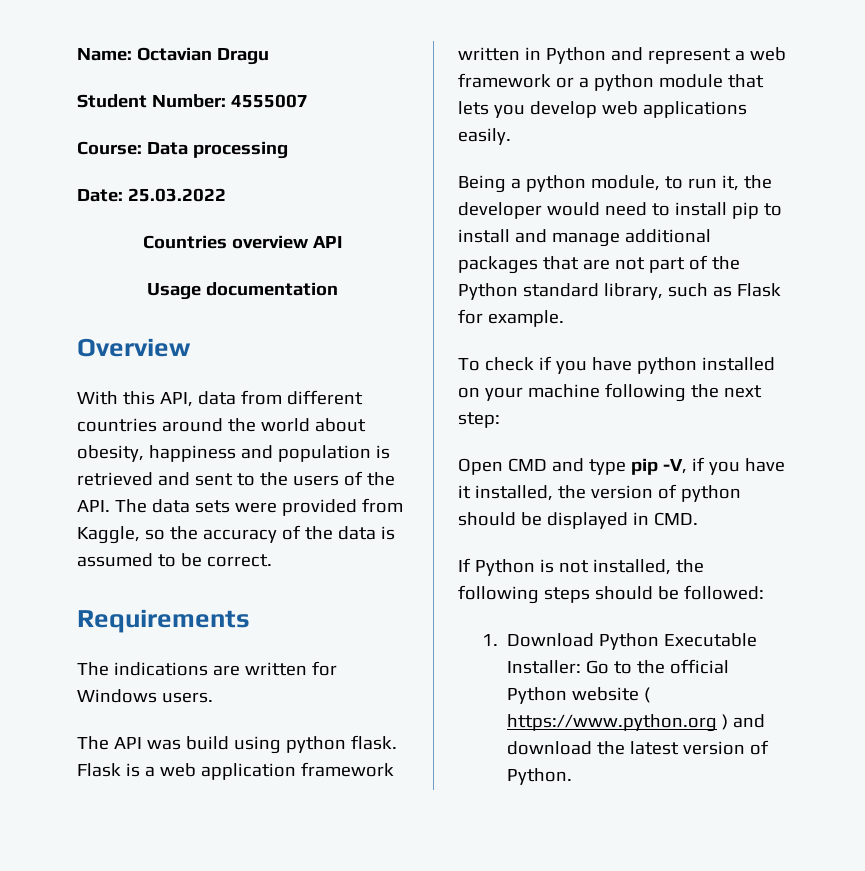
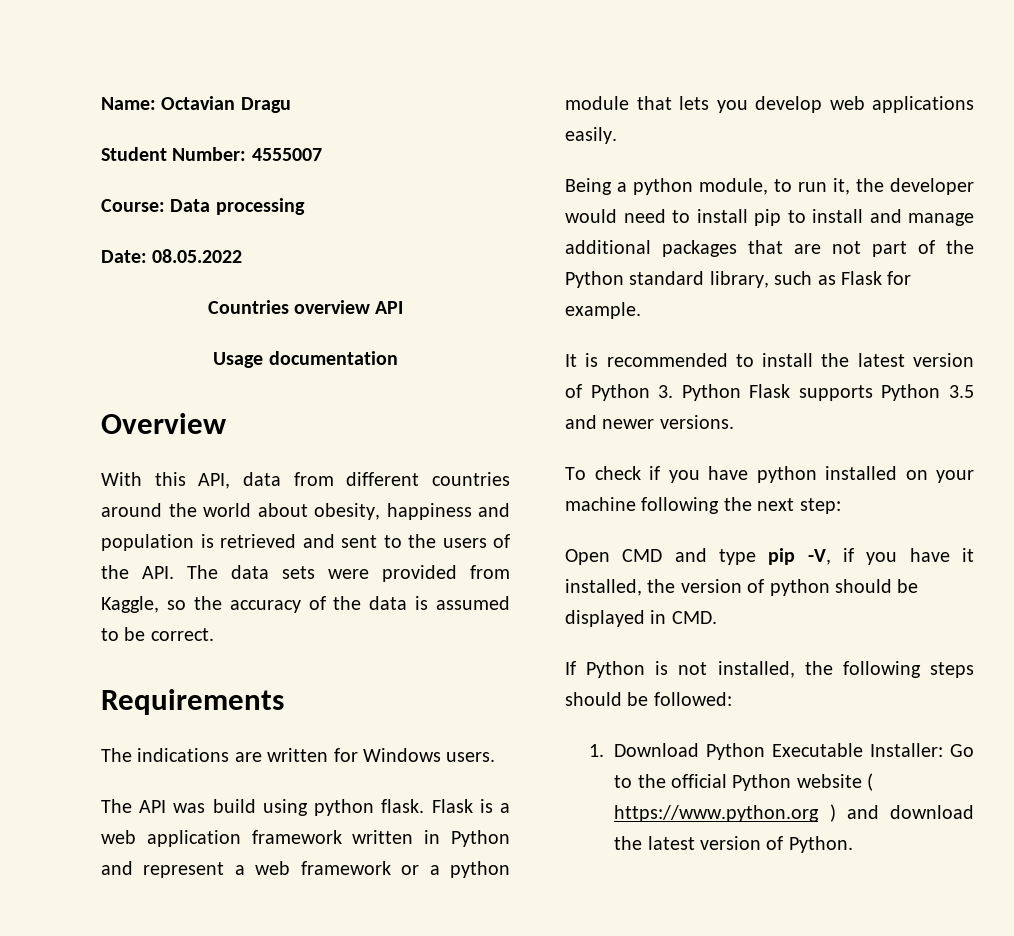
- Date: 25.03.2022
+ Date: 08.05.2022
+ It is recommended to install the latest version of Python 3. Python Flask supports Python 3.5 and newer versions.

